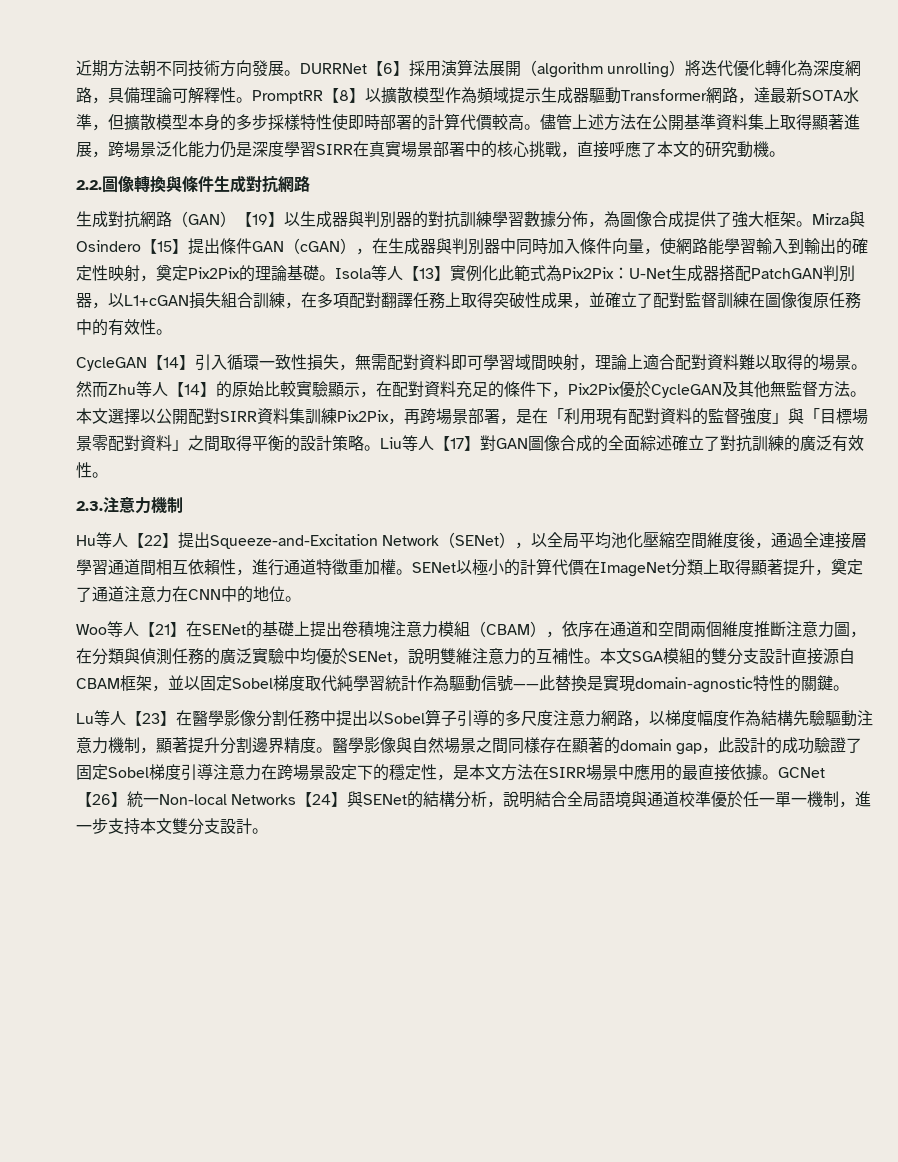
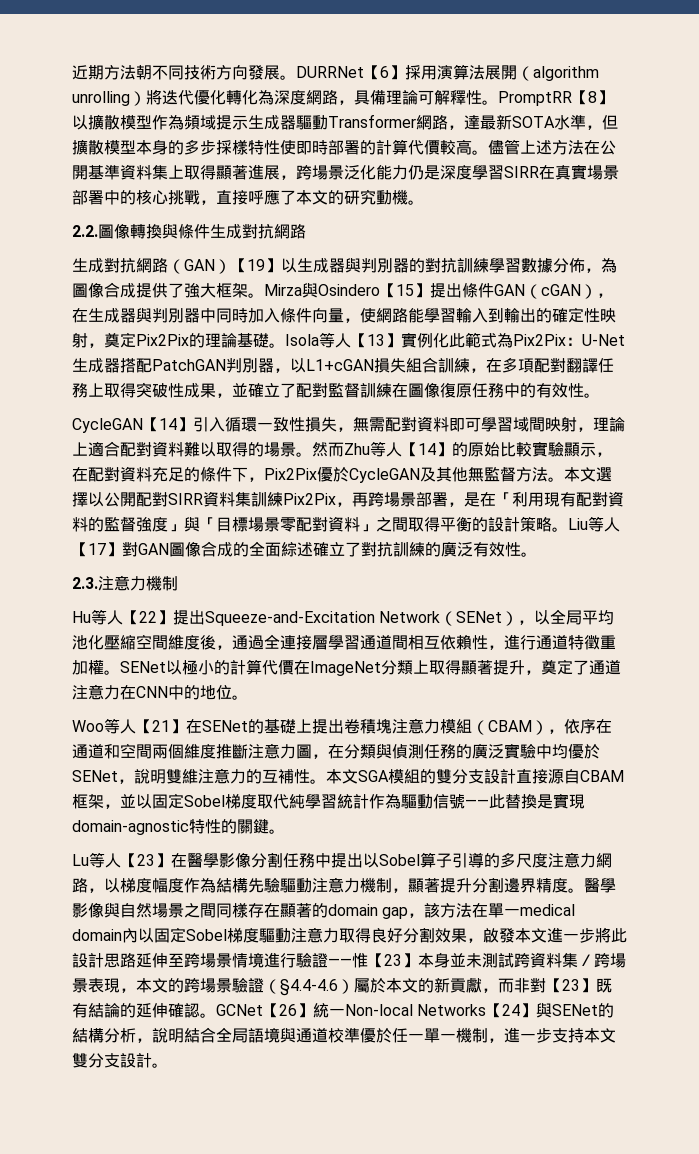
- 醫學影像與自然場景之間同樣存在顯著的domain gap，此設計的成功驗證了固定Sobel梯度引導注意力在跨場景設定下的穩定性，是本文方法在SIRR場景中應用的最直接依據。
+ 醫學影像與自然場景之間同樣存在顯著的domain gap，該方法在單一medical domain內以固定Sobel梯度驅動注意力取得良好分割效果，啟發本文進一步將此設計思路延伸至跨場景情境進行驗證——惟【23】本身並未測試跨資料集／跨場景表現，本文的跨場景驗證（§4.4-4.6）屬於本文的新貢獻，而非對【23】既有結論的延伸確認。

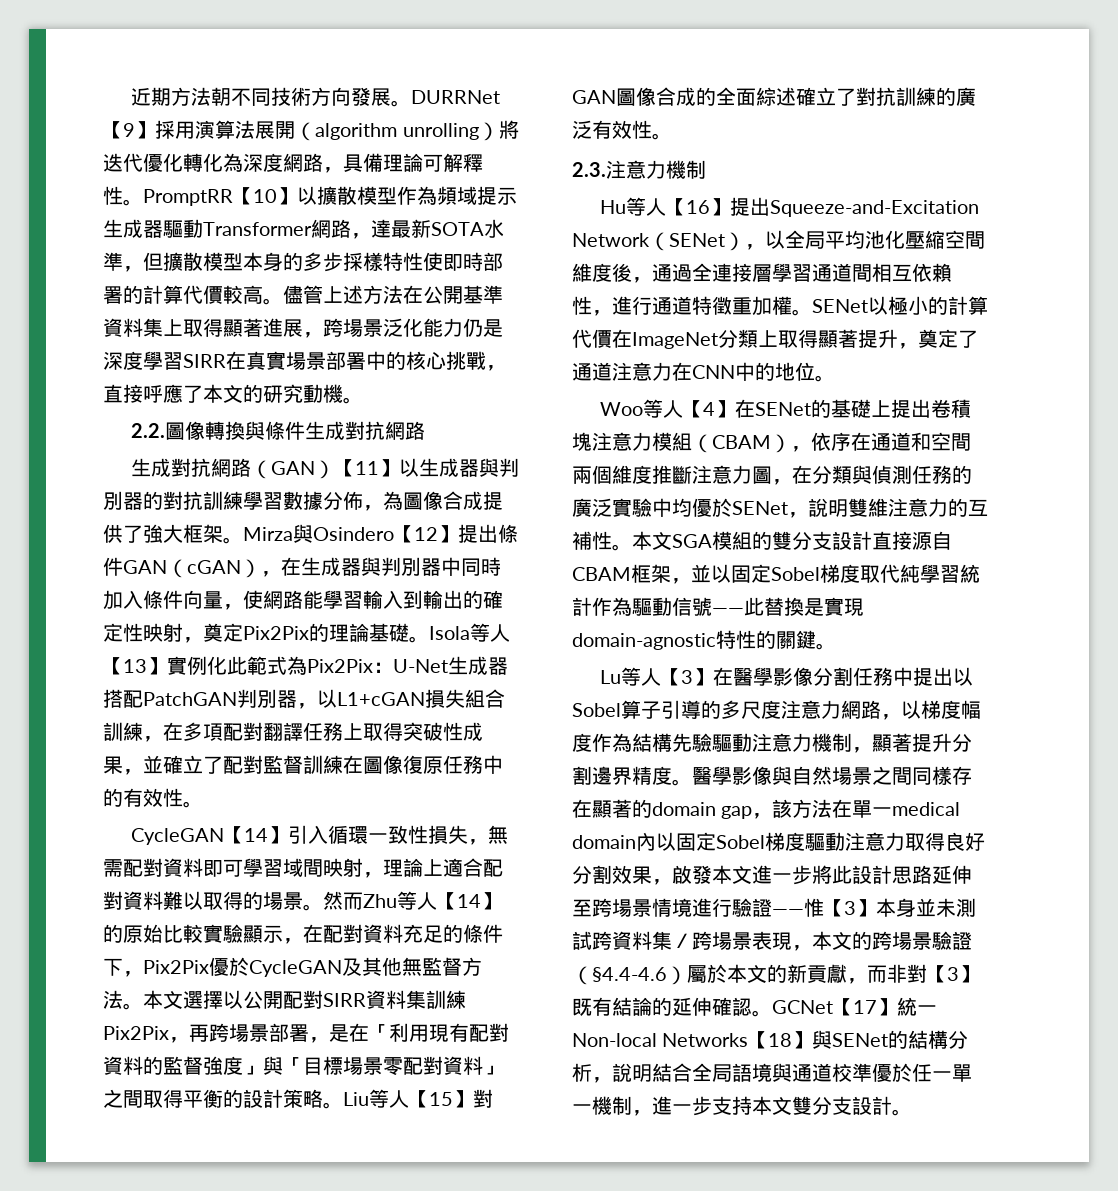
- DURRNet【6】採用演算法展開（algorithm unrolling）將迭代優化轉化為深度網路，具備理論可解釋性。
+ DURRNet【9】採用演算法展開（algorithm unrolling）將迭代優化轉化為深度網路，具備理論可解釋性。
- PromptRR【8】以擴散模型作為頻域提示生成器驅動Transformer網路，達最新SOTA水準，但擴散模型本身的多步採樣特性使即時部署的計算代價較高。
+ PromptRR【10】以擴散模型作為頻域提示生成器驅動Transformer網路，達最新SOTA水準，但擴散模型本身的多步採樣特性使即時部署的計算代價較高。
- 生成對抗網路（GAN）【19】以生成器與判別器的對抗訓練學習數據分佈，為圖像合成提供了強大框架。
+ 生成對抗網路（GAN）【11】以生成器與判別器的對抗訓練學習數據分佈，為圖像合成提供了強大框架。
- Mirza與Osindero【15】提出條件GAN（cGAN），在生成器與判別器中同時加入條件向量，使網路能學習輸入到輸出的確定性映射，奠定Pix2Pix的理論基礎。
+ Mirza與Osindero【12】提出條件GAN（cGAN），在生成器與判別器中同時加入條件向量，使網路能學習輸入到輸出的確定性映射，奠定Pix2Pix的理論基礎。
- Liu等人【17】對GAN圖像合成的全面綜述確立了對抗訓練的廣泛有效性。
+ Liu等人【15】對GAN圖像合成的全面綜述確立了對抗訓練的廣泛有效性。
- Hu等人【22】提出Squeeze-and-Excitation Network（SENet），以全局平均池化壓縮空間維度後，通過全連接層學習通道間相互依賴性，進行通道特徵重加權。
+ Hu等人【16】提出Squeeze-and-Excitation Network（SENet），以全局平均池化壓縮空間維度後，通過全連接層學習通道間相互依賴性，進行通道特徵重加權。
- Woo等人【21】在SENet的基礎上提出卷積塊注意力模組（CBAM），依序在通道和空間兩個維度推斷注意力圖，在分類與偵測任務的廣泛實驗中均優於SENet，說明雙維注意力的互補性。
+ Woo等人【4】在SENet的基礎上提出卷積塊注意力模組（CBAM），依序在通道和空間兩個維度推斷注意力圖，在分類與偵測任務的廣泛實驗中均優於SENet，說明雙維注意力的互補性。
- Lu等人【23】在醫學影像分割任務中提出以Sobel算子引導的多尺度注意力網路，以梯度幅度作為結構先驗驅動注意力機制，顯著提升分割邊界精度。
+ Lu等人【3】在醫學影像分割任務中提出以Sobel算子引導的多尺度注意力網路，以梯度幅度作為結構先驗驅動注意力機制，顯著提升分割邊界精度。
- 醫學影像與自然場景之間同樣存在顯著的domain gap，該方法在單一medical domain內以固定Sobel梯度驅動注意力取得良好分割效果，啟發本文進一步將此設計思路延伸至跨場景情境進行驗證——惟【23】本身並未測試跨資料集／跨場景表現，本文的跨場景驗證（§4.4-4.6）屬於本文的新貢獻，而非對【23】既有結論的延伸確認。
+ 醫學影像與自然場景之間同樣存在顯著的domain gap，該方法在單一medical domain內以固定Sobel梯度驅動注意力取得良好分割效果，啟發本文進一步將此設計思路延伸至跨場景情境進行驗證——惟【3】本身並未測試跨資料集／跨場景表現，本文的跨場景驗證（§4.4-4.6）屬於本文的新貢獻，而非對【3】既有結論的延伸確認。
- GCNet【26】統一Non-local Networks【24】與SENet的結構分析，說明結合全局語境與通道校準優於任一單一機制，進一步支持本文雙分支設計。
+ GCNet【17】統一Non-local Networks【18】與SENet的結構分析，說明結合全局語境與通道校準優於任一單一機制，進一步支持本文雙分支設計。

